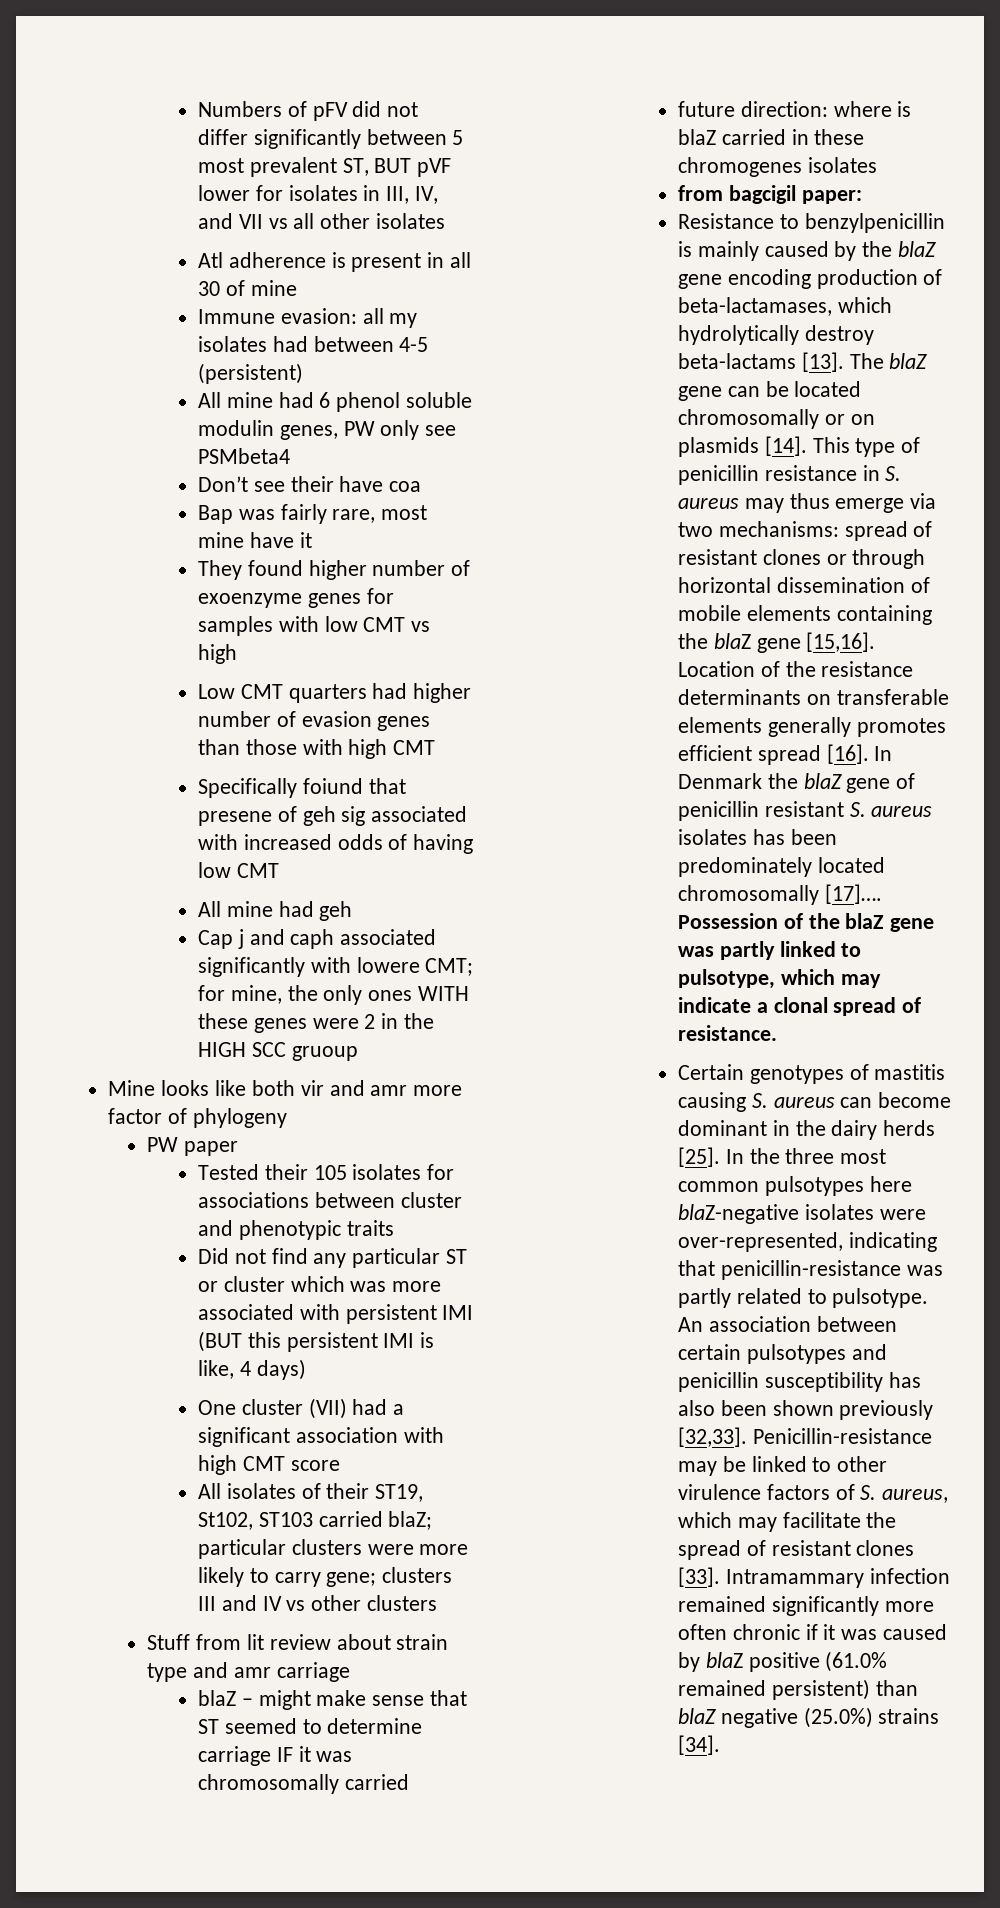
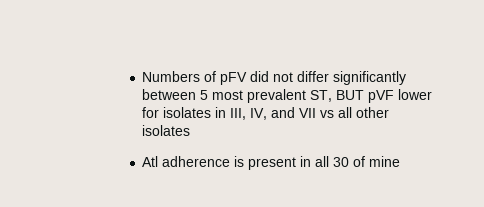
- Immune evasion: all my isolates had between 4-5 (persistent)
- All mine had 6 phenol soluble modulin genes, PW only see PSMbeta4
- Don’t see their have coa
- Bap was fairly rare, most mine have it
- They found higher number of exoenzyme genes for samples with low CMT vs high
- Low CMT quarters had higher number of evasion genes than those with high CMT
- Specifically foiund that presene of geh sig associated with increased odds of having low CMT
- All mine had geh
- Cap j and caph associated significantly with lowere CMT; for mine, the only ones WITH these genes were 2 in the HIGH SCC gruoup
- Mine looks like both vir and amr more factor of phylogeny
- PW paper
- Tested their 105 isolates for associations between cluster and phenotypic traits
- Did not find any particular ST or cluster which was more associated with persistent IMI (BUT this persistent IMI is like, 4 days)
- One cluster (VII) had a significant association with high CMT score
- All isolates of their ST19, St102, ST103 carried blaZ; particular clusters were more likely to carry gene; clusters III and IV vs other clusters
- Stuff from lit review about strain type and amr carriage
- blaZ – might make sense that ST seemed to determine carriage IF it was chromosomally carried
- future direction: where is blaZ carried in these chromogenes isolates
- from bagcigil paper:
- Resistance to benzylpenicillin is mainly caused by the blaZ gene encoding production of beta-lactamases, which hydrolytically destroy beta-lactams [13]. The blaZ gene can be located chromosomally or on plasmids [14]. This type of penicillin resistance in S. aureus may thus emerge via two mechanisms: spread of resistant clones or through horizontal dissemination of mobile elements containing the blaZ gene [15,16]. Location of the resistance determinants on transferable elements generally promotes efficient spread [16]. In Denmark the blaZ gene of penicillin resistant S. aureus isolates has been predominately located chromosomally [17]…. Possession of the blaZ gene was partly linked to pulsotype, which may indicate a clonal spread of resistance.
- Certain genotypes of mastitis causing S. aureus can become dominant in the dairy herds [25]. In the three most common pulsotypes here blaZ-negative isolates were over-represented, indicating that penicillin-resistance was partly related to pulsotype. An association between certain pulsotypes and penicillin susceptibility has also been shown previously [32,33]. Penicillin-resistance may be linked to other virulence factors of S. aureus, which may facilitate the spread of resistant clones [33]. Intramammary infection remained significantly more often chronic if it was caused by blaZ positive (61.0% remained persistent) than blaZ negative (25.0%) strains [34].

